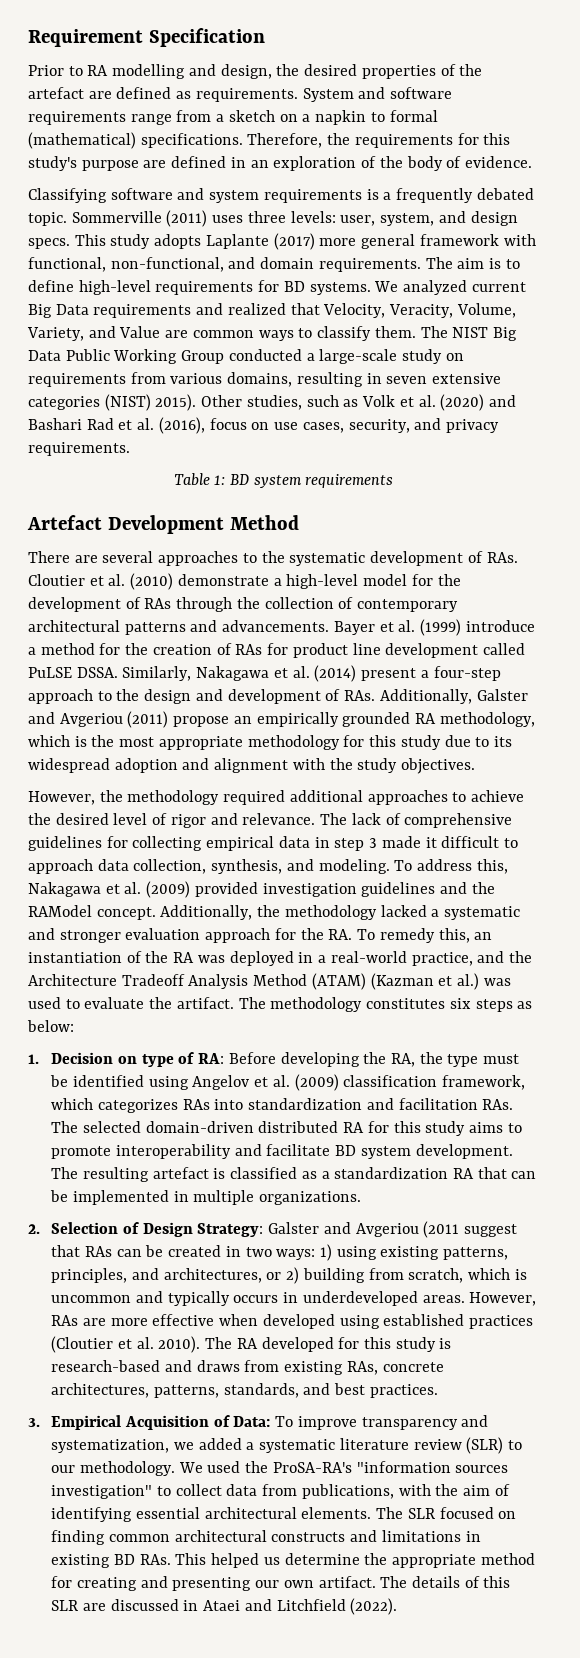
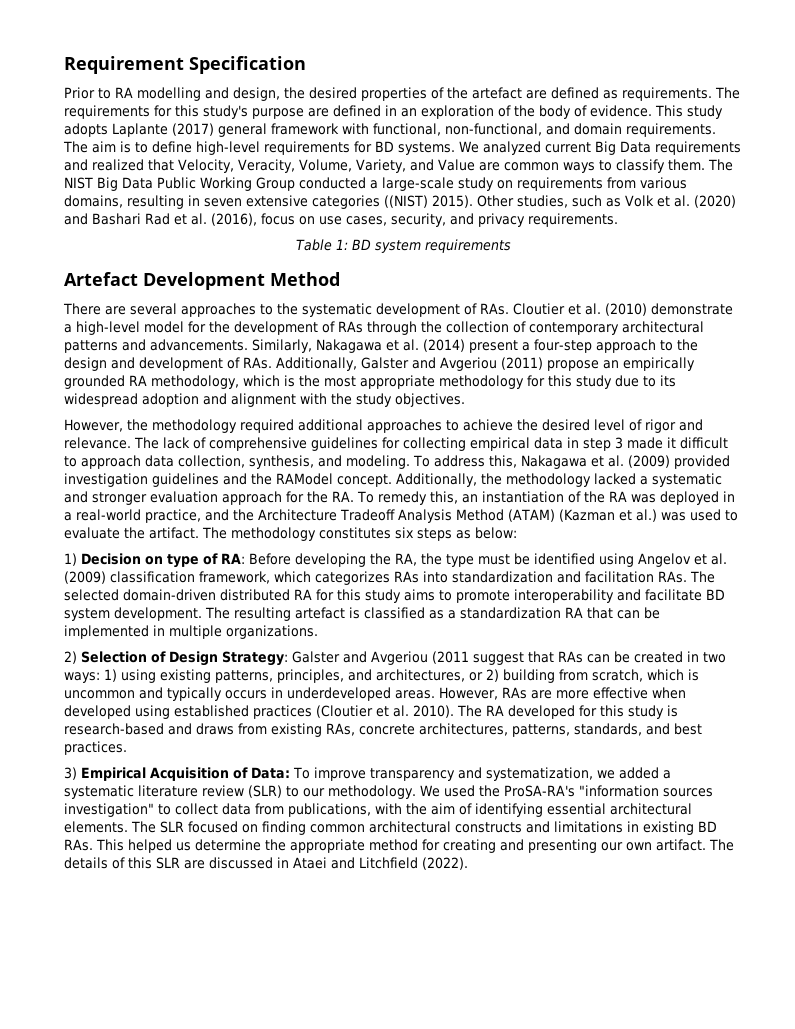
- System and software requirements range from a sketch on a napkin to formal (mathematical) specifications. Therefore, the requirements for this study's purpose are defined in an exploration of the body of evidence.
- Classifying software and system requirements is a frequently debated topic. Sommerville (2011) uses three levels: user, system, and design specs.
+ The requirements for this study's purpose are defined in an exploration of the body of evidence.
- This study adopts Laplante (2017) more general framework with functional, non-functional, and domain requirements.
+ This study adopts Laplante (2017) general framework with functional, non-functional, and domain requirements.
- The NIST Big Data Public Working Group conducted a large-scale study on requirements from various domains, resulting in seven extensive categories (NIST) 2015).
+ The NIST Big Data Public Working Group conducted a large-scale study on requirements from various domains, resulting in seven extensive categories ((NIST) 2015).
- Bayer et al. (1999) introduce a method for the creation of RAs for product line development called PuLSE DSSA.
- 1. Decision on type of RA: Before developing the RA, the type must be identified using Angelov et al. (2009) classification framework, which categorizes RAs into standardization and facilitation RAs. The selected domain-driven distributed RA for this study aims to promote interoperability and facilitate BD system development.
+ 1) Decision on type of RA: Before developing the RA, the type must be identified using Angelov et al. (2009) classification framework, which categorizes RAs into standardization and facilitation RAs. The selected domain-driven distributed RA for this study aims to promote interoperability and facilitate BD system development.
- 2. Selection of Design Strategy: Galster and Avgeriou (2011 suggest that RAs can be created in two ways: 1) using existing patterns, principles, and architectures, or 2) building from scratch, which is uncommon and typically occurs in underdeveloped areas.
+ 2) Selection of Design Strategy: Galster and Avgeriou (2011 suggest that RAs can be created in two ways: 1) using existing patterns, principles, and architectures, or 2) building from scratch, which is uncommon and typically occurs in underdeveloped areas.
- 3. Empirical Acquisition of Data: To improve transparency and systematization, we added a systematic literature review (SLR) to our methodology.
+ 3) Empirical Acquisition of Data: To improve transparency and systematization, we added a systematic literature review (SLR) to our methodology.

